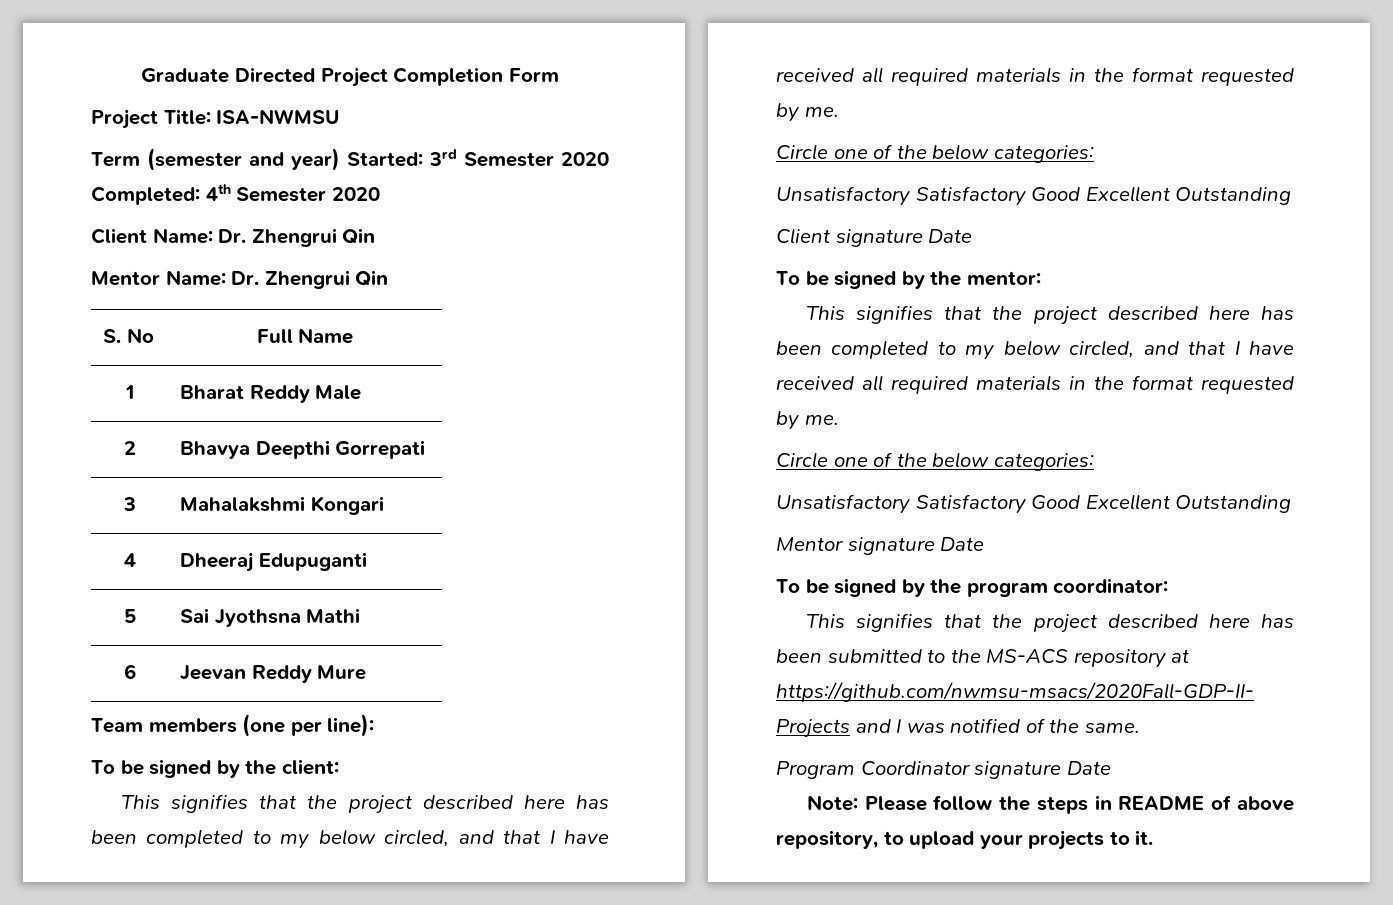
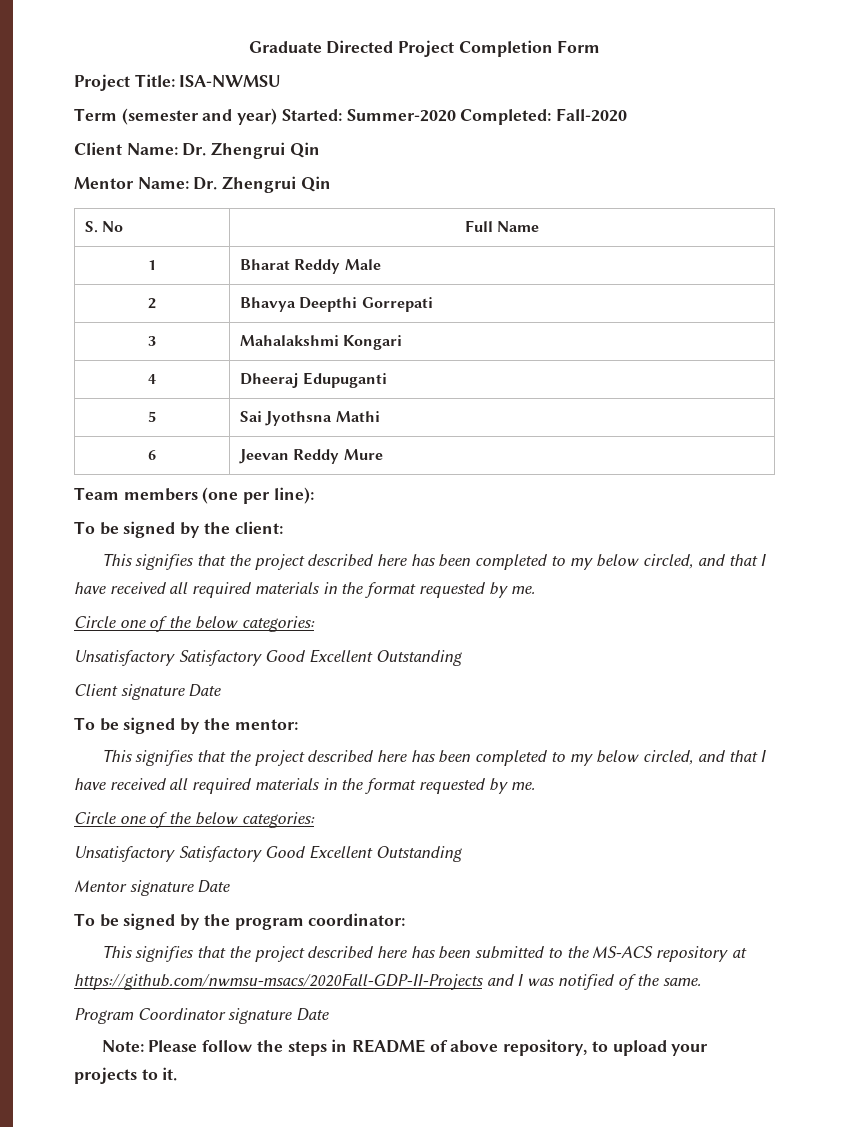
- Term (semester and year) Started: 3rd Semester 2020 Completed: 4th Semester 2020
+ Term (semester and year) Started: Summer-2020 Completed: Fall-2020

